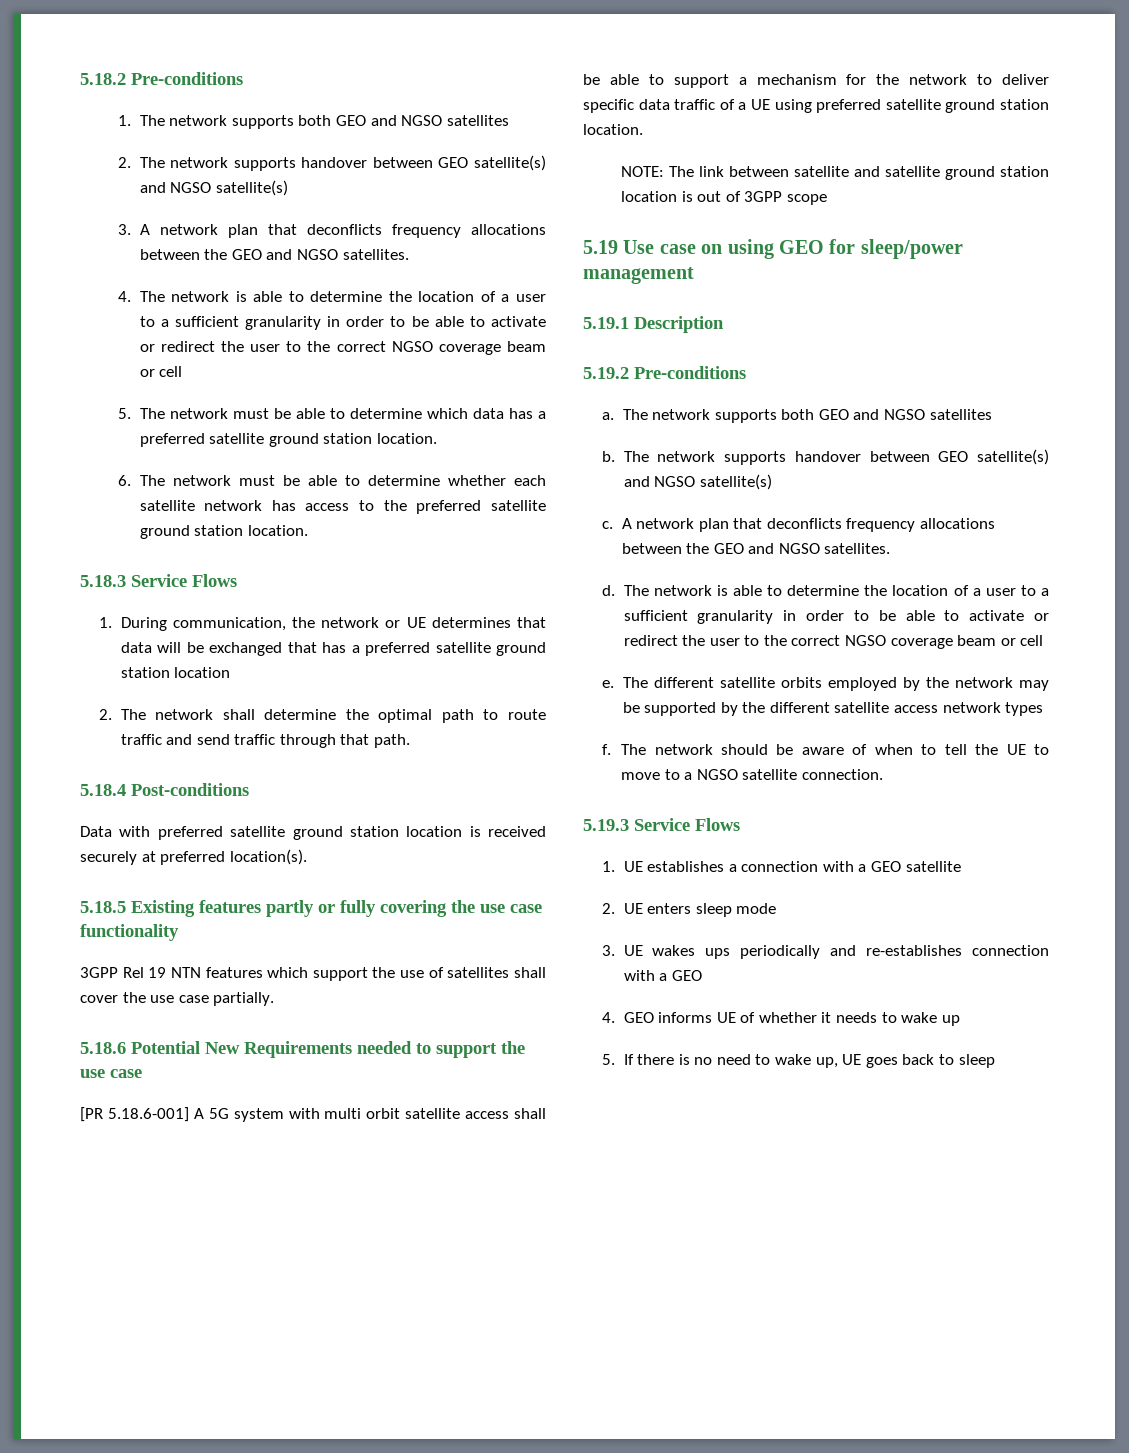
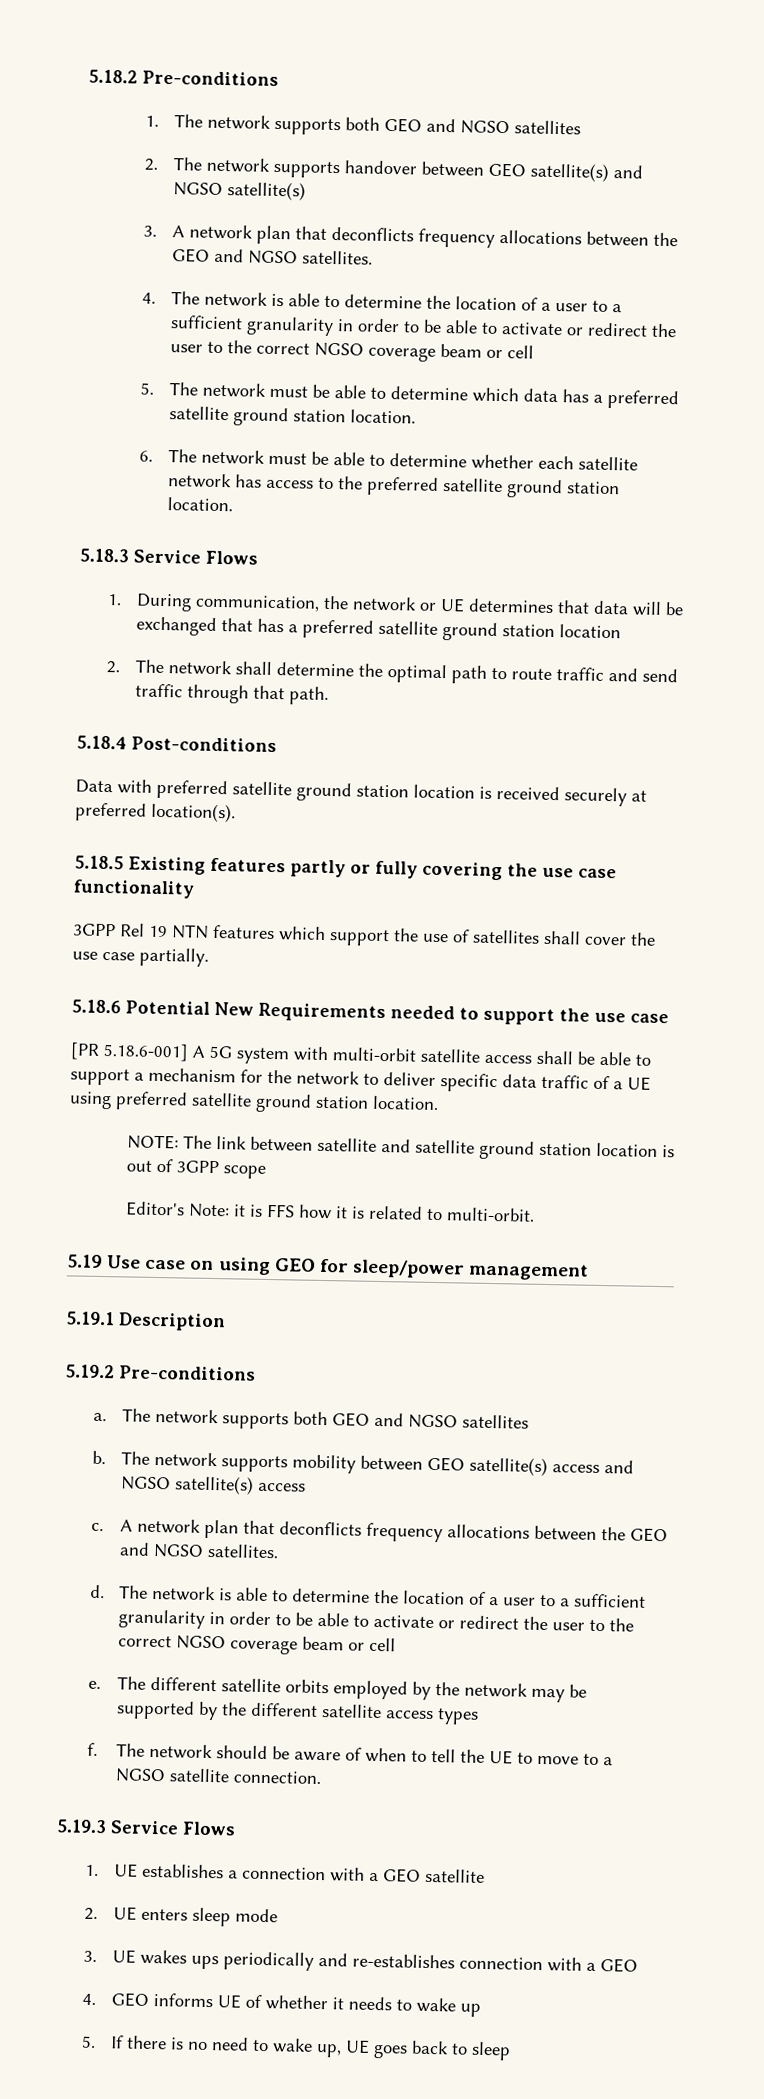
- [PR 5.18.6-001] A 5G system with multi orbit satellite access shall be able to support a mechanism for the network to deliver specific data traffic of a UE using preferred satellite ground station location.
+ [PR 5.18.6-001] A 5G system with multi-orbit satellite access shall be able to support a mechanism for the network to deliver specific data traffic of a UE using preferred satellite ground station location.
+ Editor's Note: it is FFS how it is related to multi-orbit.
- b. The network supports handover between GEO satellite(s) and NGSO satellite(s)
+ b. The network supports mobility between GEO satellite(s) access and NGSO satellite(s) access
- The different satellite orbits employed by the network may be supported by the different satellite access network types
+ The different satellite orbits employed by the network may be supported by the different satellite access types

